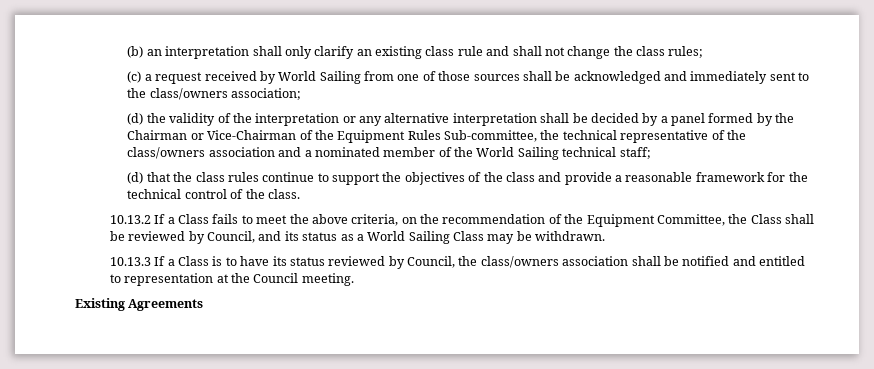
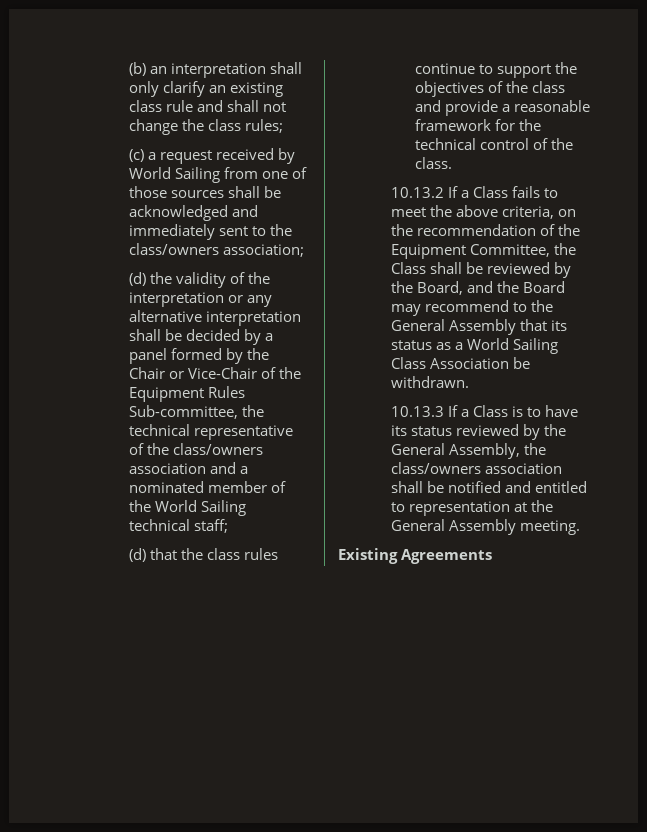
- (d) the validity of the interpretation or any alternative interpretation shall be decided by a panel formed by the Chairman or Vice-Chairman of the Equipment Rules Sub-committee, the technical representative of the class/owners association and a nominated member of the World Sailing technical staff;
+ (d) the validity of the interpretation or any alternative interpretation shall be decided by a panel formed by the Chair or Vice-Chair of the Equipment Rules Sub-committee, the technical representative of the class/owners association and a nominated member of the World Sailing technical staff;
- 10.13.2 If a Class fails to meet the above criteria, on the recommendation of the Equipment Committee, the Class shall be reviewed by Council, and its status as a World Sailing Class may be withdrawn.
+ 10.13.2 If a Class fails to meet the above criteria, on the recommendation of the Equipment Committee, the Class shall be reviewed by the Board, and the Board may recommend to the General Assembly that its status as a World Sailing Class Association be withdrawn.
- 10.13.3 If a Class is to have its status reviewed by Council, the class/owners association shall be notified and entitled to representation at the Council meeting.
+ 10.13.3 If a Class is to have its status reviewed by the General Assembly, the class/owners association shall be notified and entitled to representation at the General Assembly meeting.

